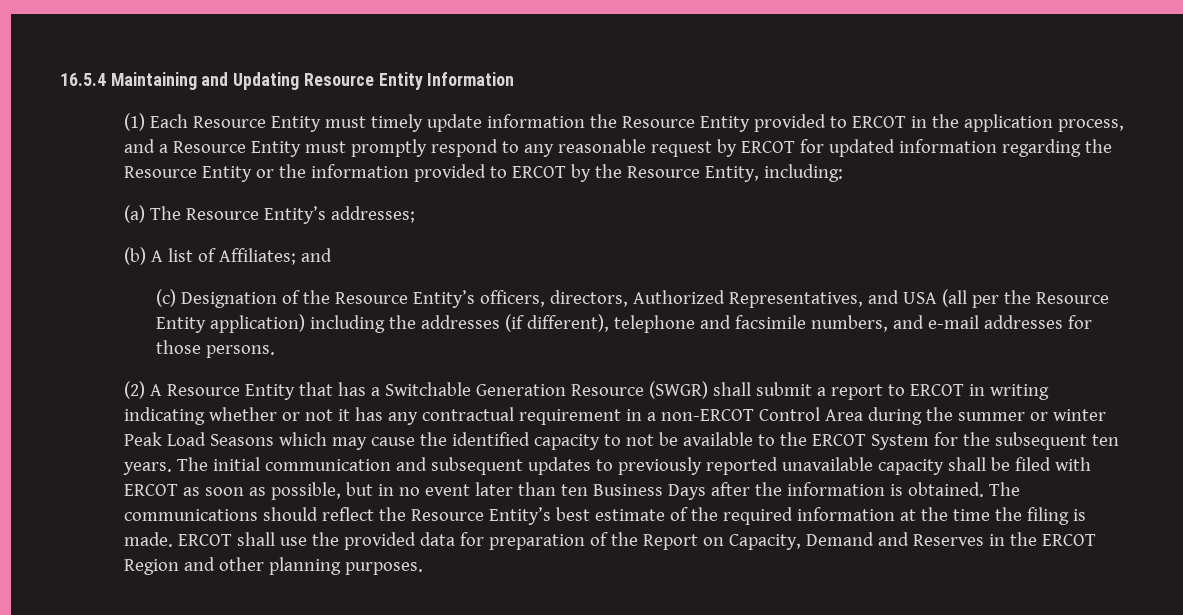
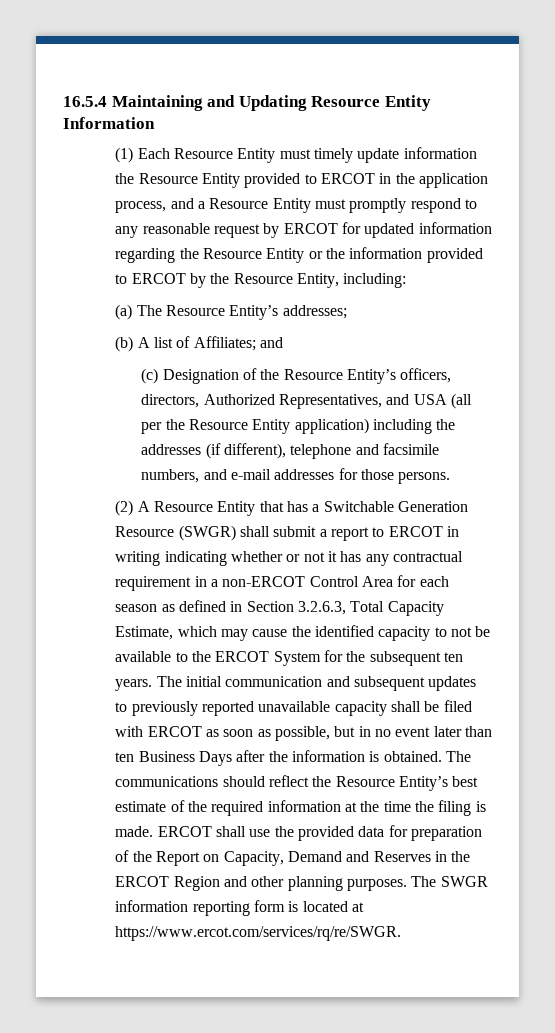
- (2) A Resource Entity that has a Switchable Generation Resource (SWGR) shall submit a report to ERCOT in writing indicating whether or not it has any contractual requirement in a non-ERCOT Control Area during the summer or winter Peak Load Seasons which may cause the identified capacity to not be available to the ERCOT System for the subsequent ten years.
+ (2) A Resource Entity that has a Switchable Generation Resource (SWGR) shall submit a report to ERCOT in writing indicating whether or not it has any contractual requirement in a non-ERCOT Control Area for each season as defined in Section 3.2.6.3, Total Capacity Estimate, which may cause the identified capacity to not be available to the ERCOT System for the subsequent ten years.
+ The SWGR information reporting form is located at https://www.ercot.com/services/rq/re/SWGR.

